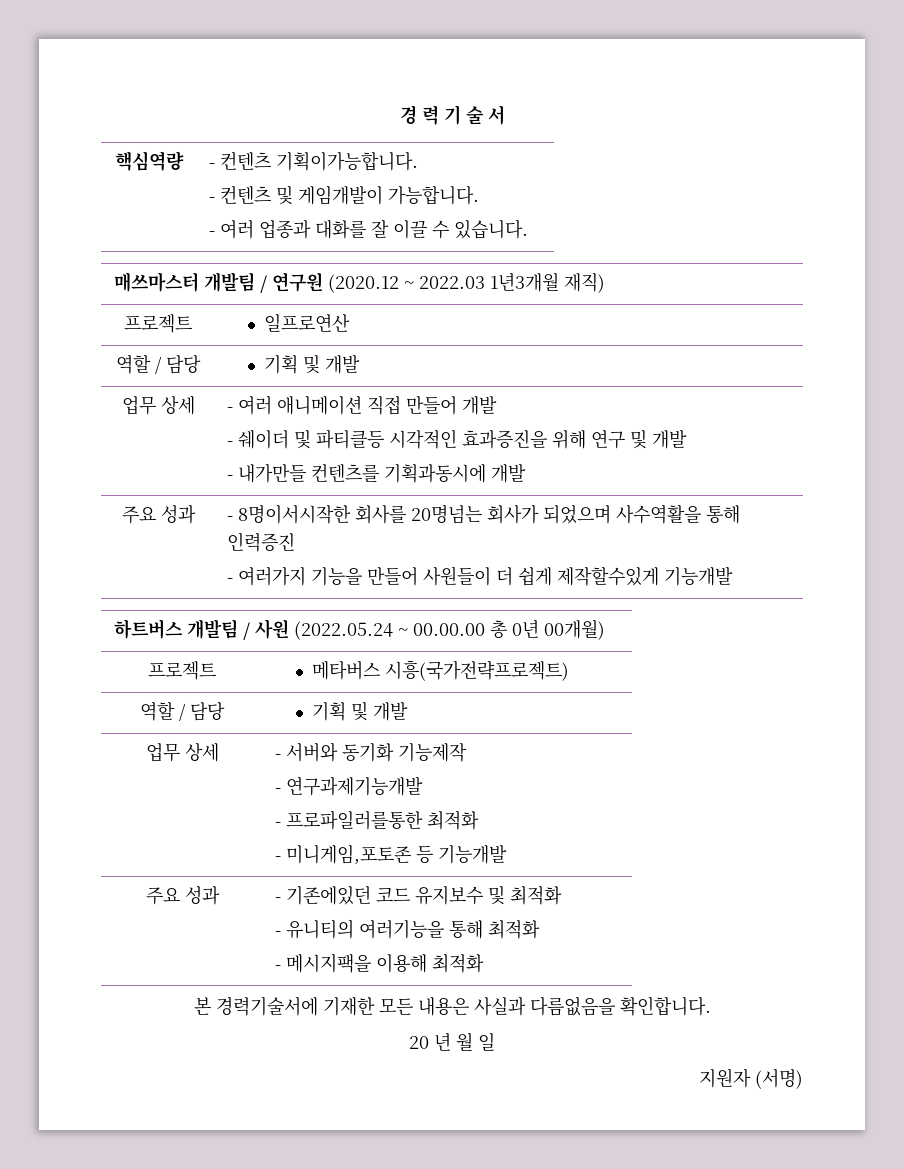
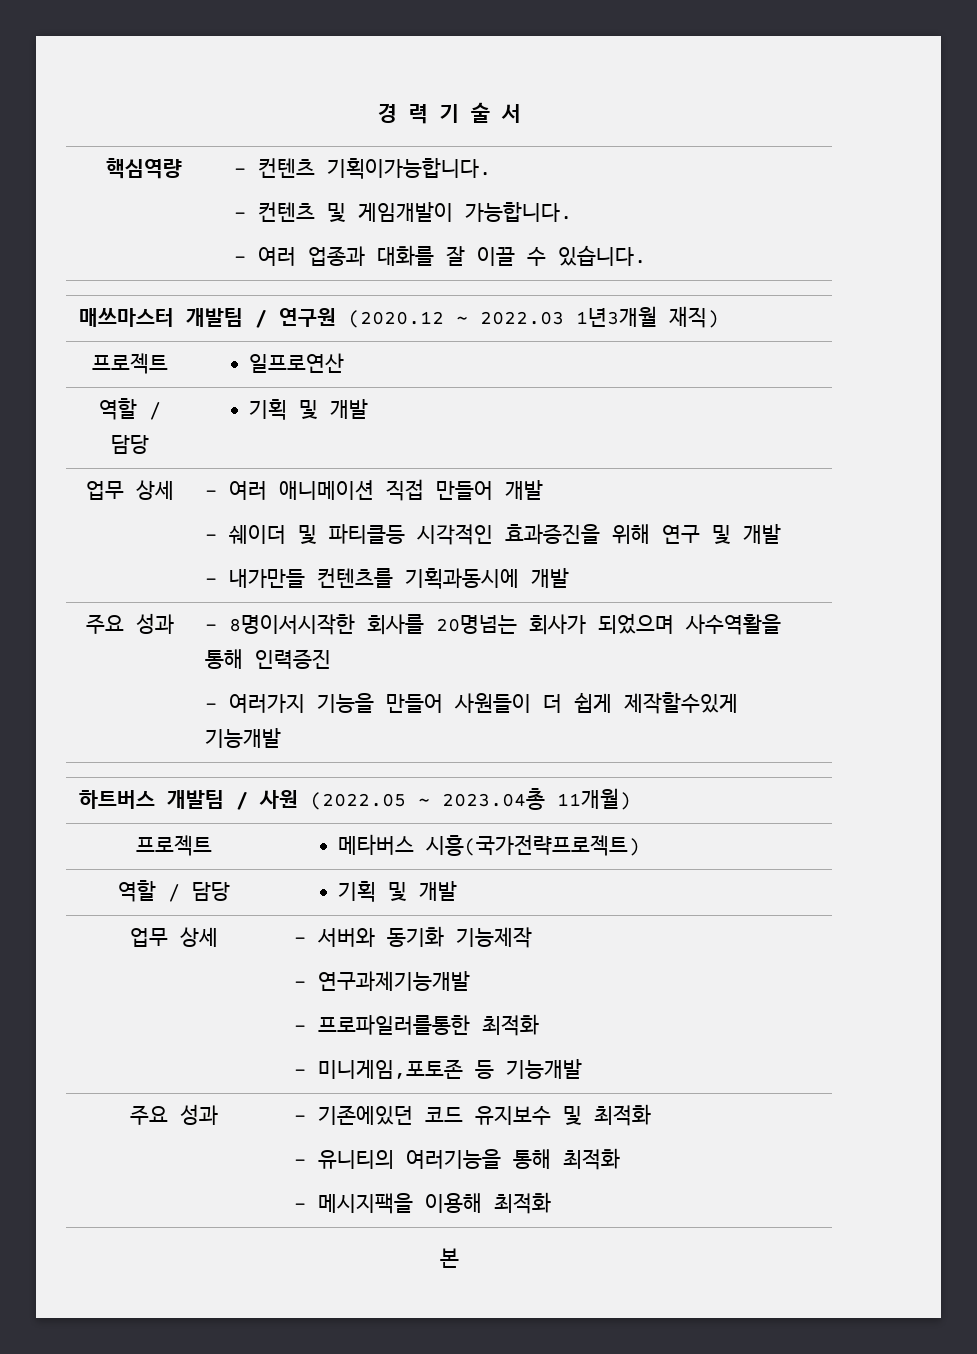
- 하트버스 개발팀 / 사원 (2022.05.24 ~ 00.00.00 총 0년 00개월)
+ 하트버스 개발팀 / 사원 (2022.05 ~ 2023.04총 11개월)
- 본 경력기술서에 기재한 모든 내용은 사실과 다름없음을 확인합니다.
- 20 년 월 일
- 지원자 (서명)
+ 본

